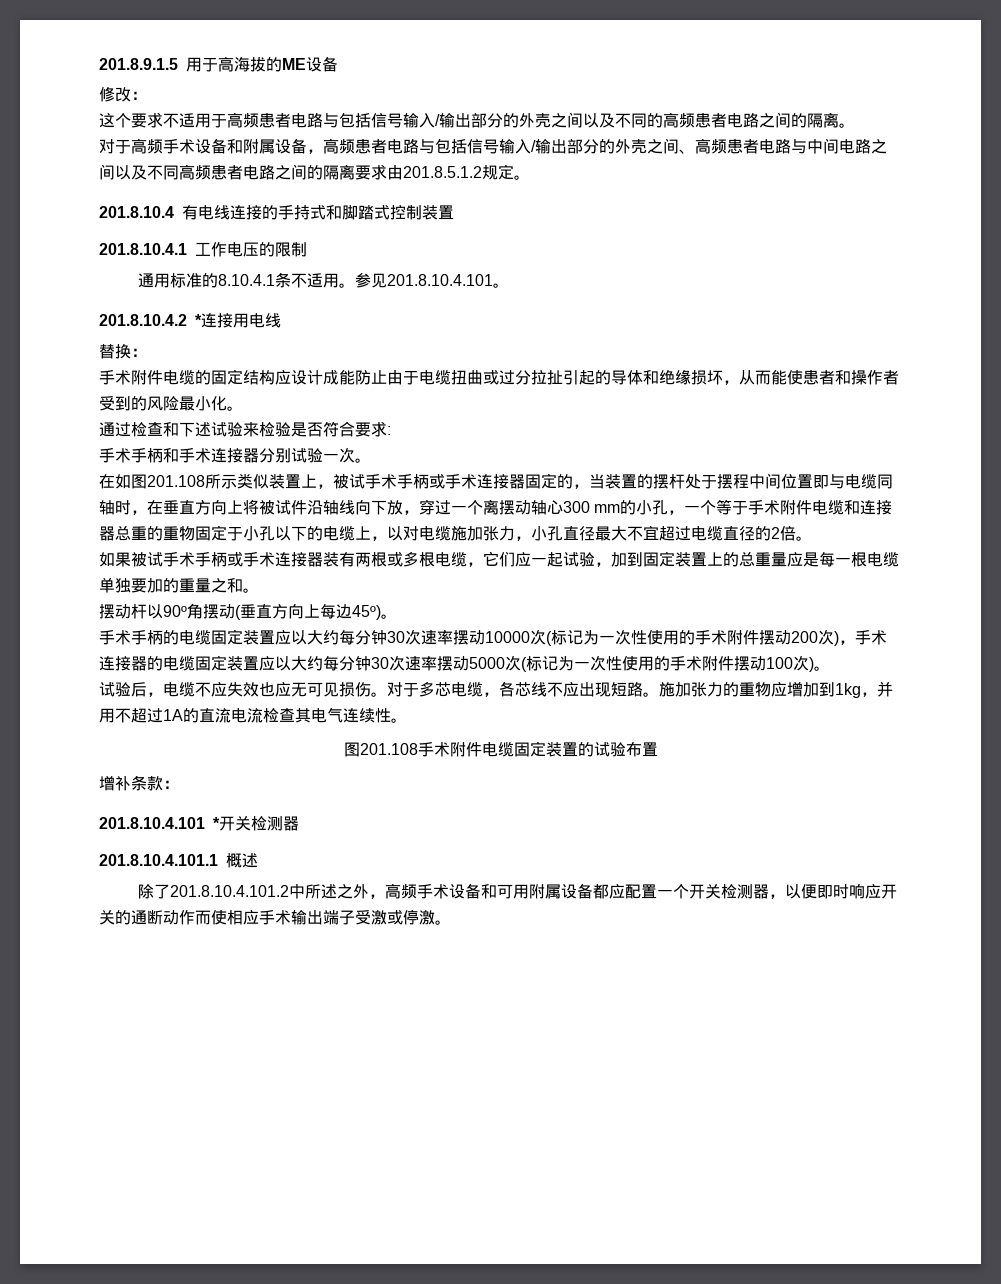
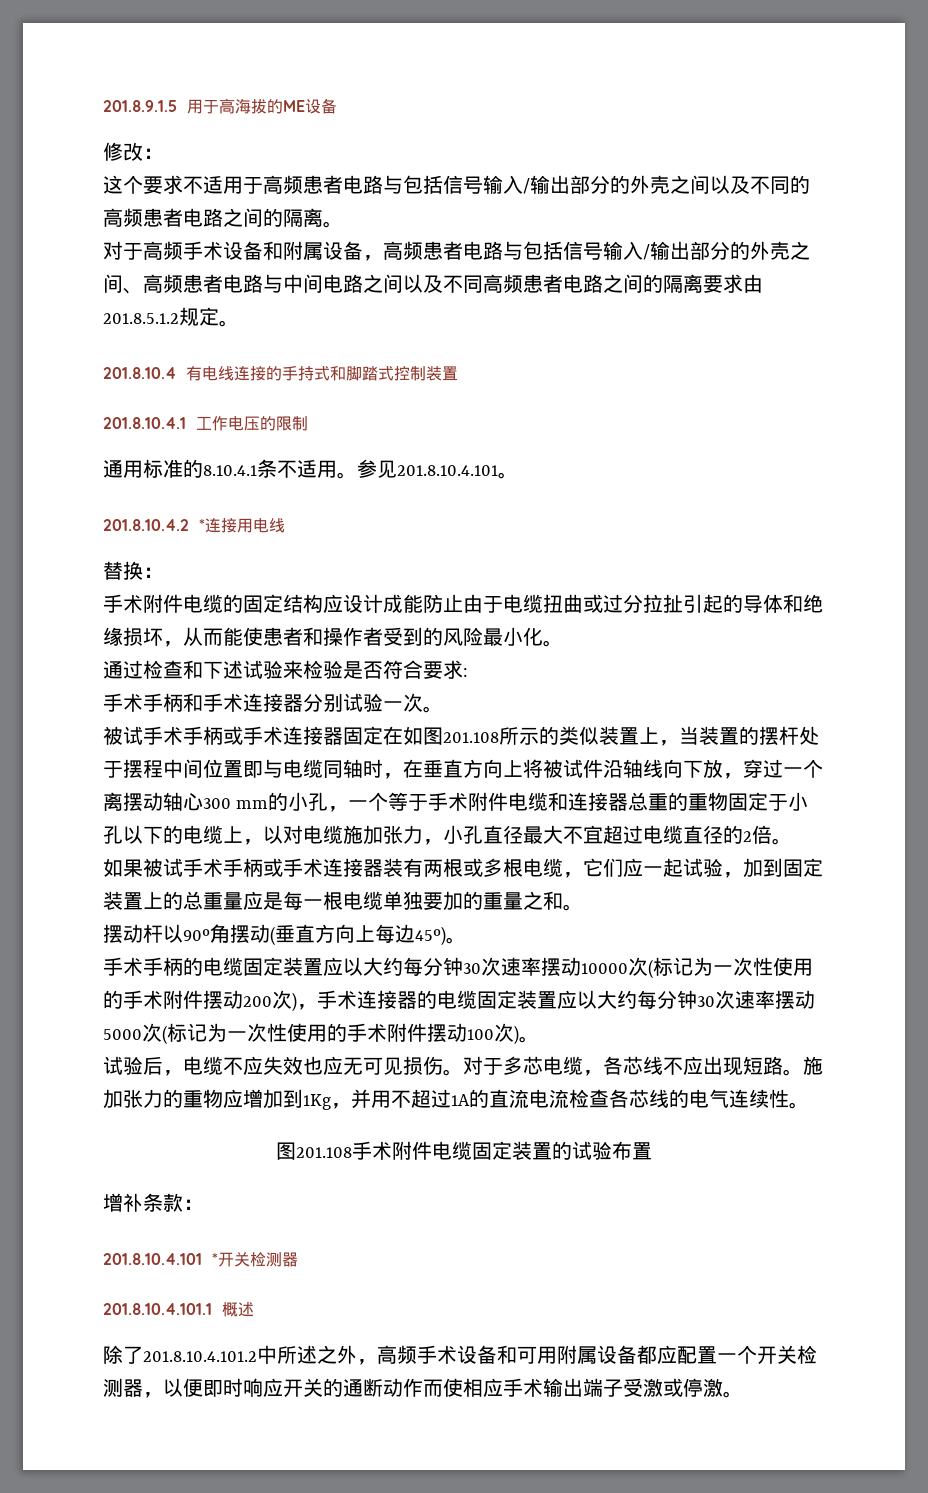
- 在如图201.108所示类似装置上，被试手术手柄或手术连接器固定的，当装置的摆杆处于摆程中间位置即与电缆同轴时，在垂直方向上将被试件沿轴线向下放，穿过一个离摆动轴心300 mm的小孔，一个等于手术附件电缆和连接器总重的重物固定于小孔以下的电缆上，以对电缆施加张力，小孔直径最大不宜超过电缆直径的2倍。
+ 被试手术手柄或手术连接器固定在如图201.108所示的类似装置上，当装置的摆杆处于摆程中间位置即与电缆同轴时，在垂直方向上将被试件沿轴线向下放，穿过一个离摆动轴心300 mm的小孔，一个等于手术附件电缆和连接器总重的重物固定于小孔以下的电缆上，以对电缆施加张力，小孔直径最大不宜超过电缆直径的2倍。
- 施加张力的重物应增加到1kg，并用不超过1A的直流电流检查其电气连续性。
+ 施加张力的重物应增加到1Kg，并用不超过1A的直流电流检查各芯线的电气连续性。

